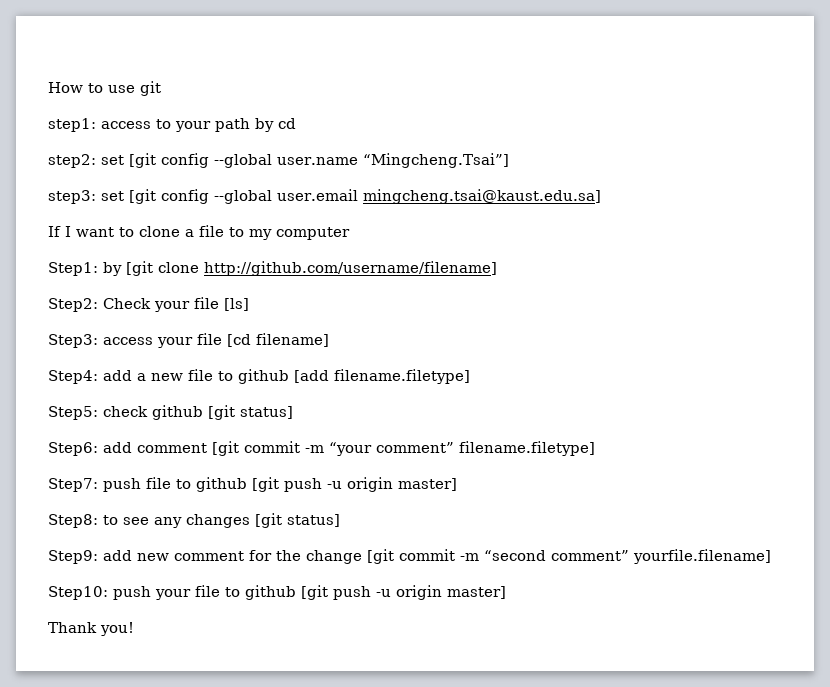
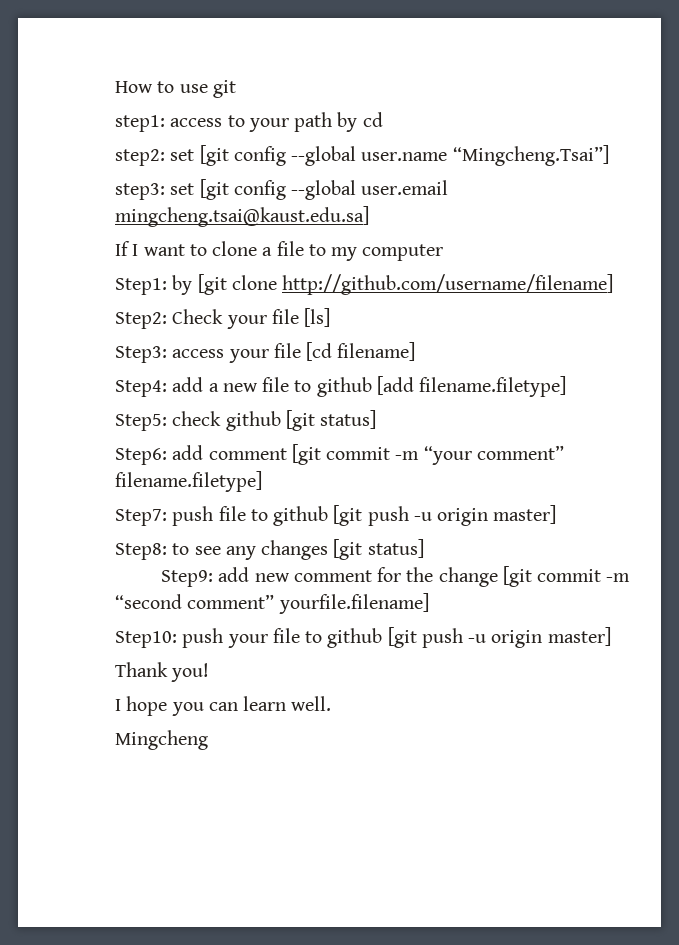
+ I hope you can learn well.
+ Mingcheng

